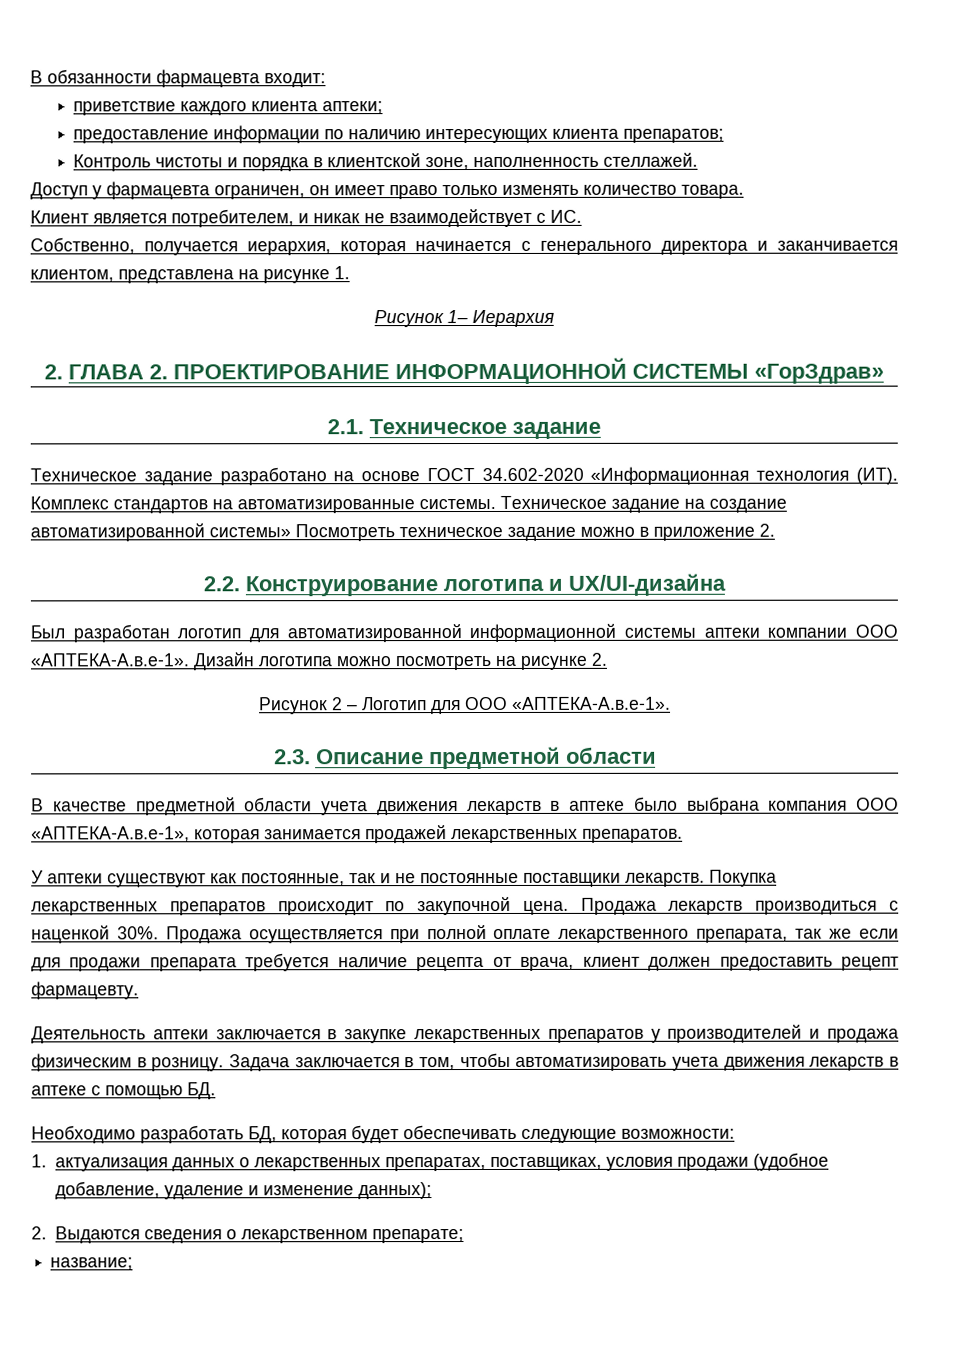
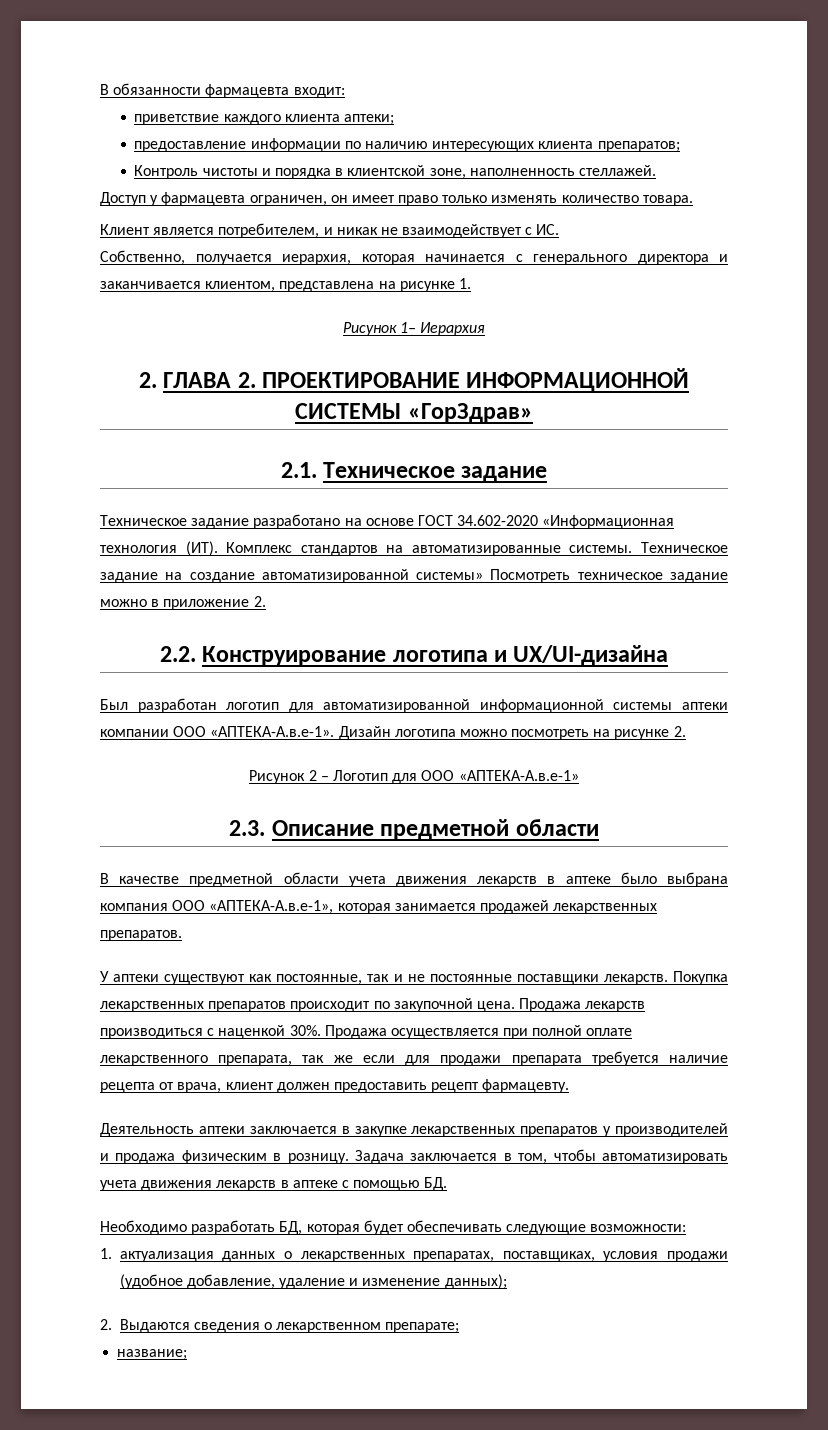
- Рисунок 2 – Логотип для ООО «АПТЕКА-А.в.е-1».
+ Рисунок 2 – Логотип для ООО «АПТЕКА-А.в.е-1»

